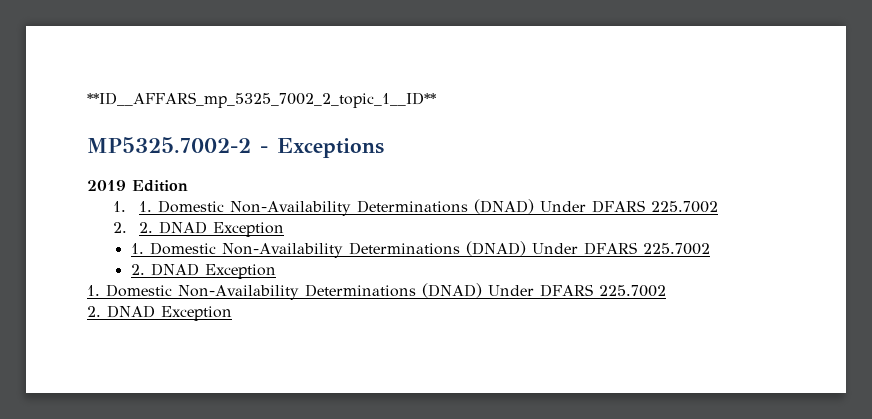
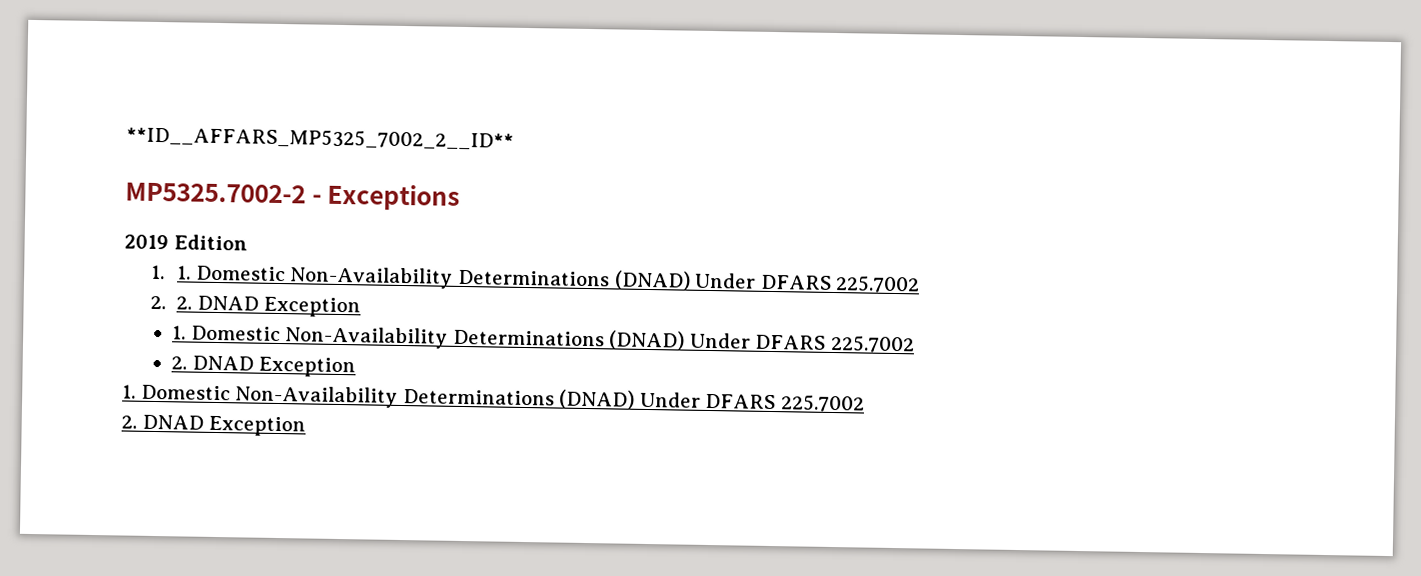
- **ID__AFFARS_mp_5325_7002_2_topic_1__ID**
+ **ID__AFFARS_MP5325_7002_2__ID**

